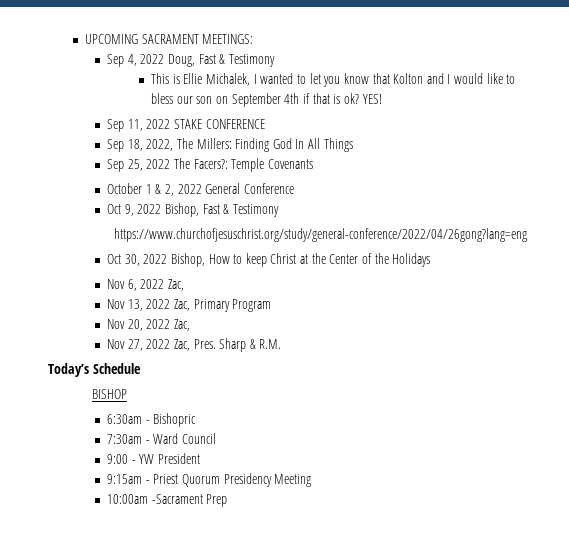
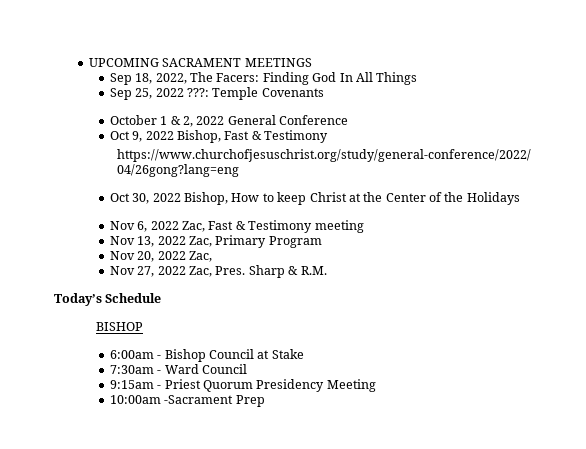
- UPCOMING SACRAMENT MEETINGS:
- Sep 4, 2022 Doug, Fast & Testimony
- This is Ellie Michalek, I wanted to let you know that Kolton and I would like to bless our son on September 4th if that is ok? YES!
- Sep 11, 2022 STAKE CONFERENCE
+ UPCOMING SACRAMENT MEETINGS
- Sep 18, 2022, The Millers: Finding God In All Things
+ Sep 18, 2022, The Facers: Finding God In All Things
- Sep 25, 2022 The Facers?: Temple Covenants
+ Sep 25, 2022 ???: Temple Covenants
- Nov 6, 2022 Zac,
+ Nov 6, 2022 Zac, Fast & Testimony meeting
- 6:30am - Bishopric
+ 6:00am - Bishop Council at Stake
- 9:00 - YW President

